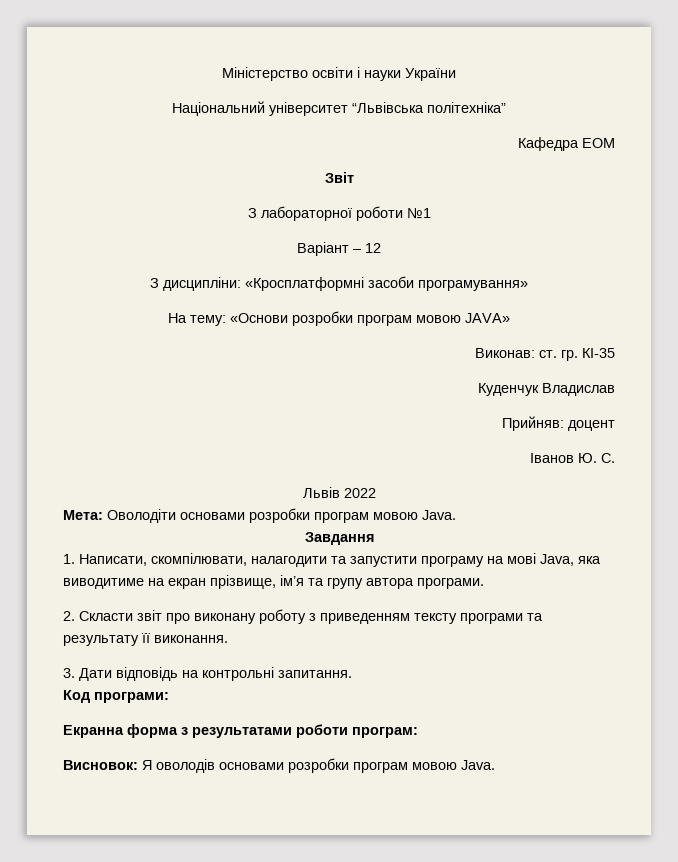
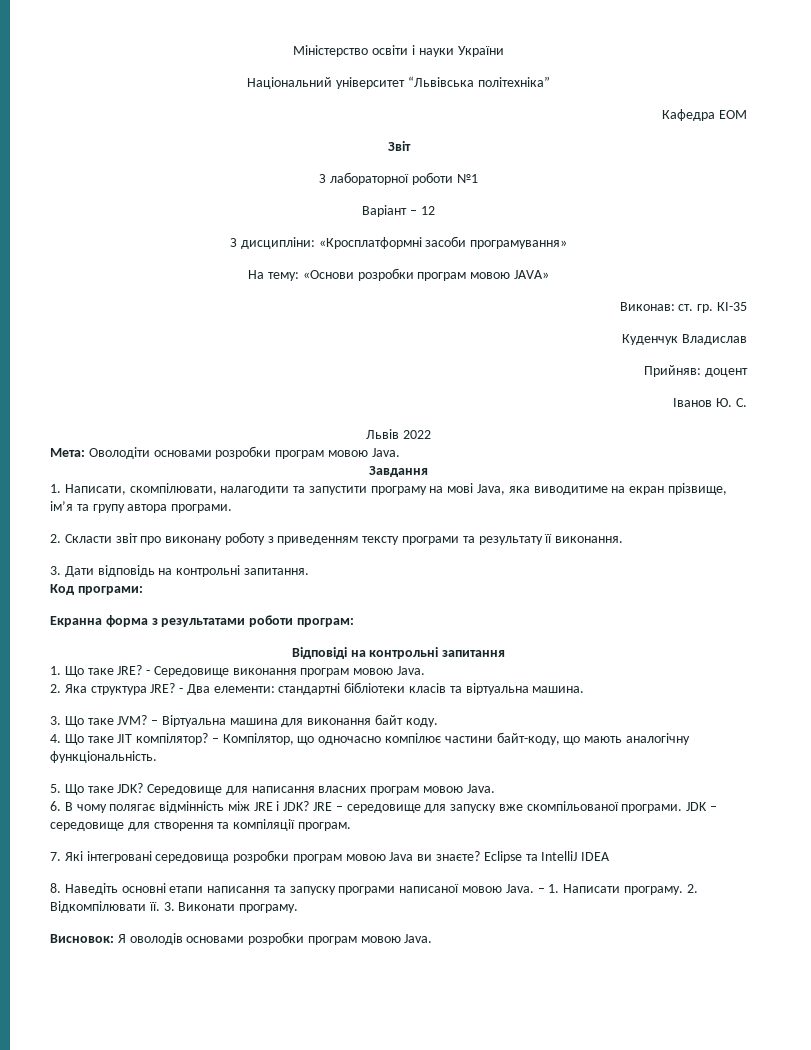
+ Відповіді на контрольні запитання
+ 1. Що таке JRE? - Середовище виконання програм мовою Java.
+ 2. Яка структура JRE? - Два елементи: стандартні бібліотеки класів та віртуальна машина.
+ 3. Що таке JVM? – Віртуальна машина для виконання байт коду.
+ 4. Що таке JIT компілятор? – Компілятор, що одночасно компілює частини байт-коду, що мають аналогічну функціональність.
+ 5. Що таке JDK? Середовище для написання власних програм мовою Java.
+ 6. В чому полягає відмінність між JRE і JDK? JRE – середовище для запуску вже скомпільованої програми. JDK – середовище для створення та компіляції програм.
+ 7. Які інтегровані середовища розробки програм мовою Java ви знаєте? Eclipse та IntelliJ IDEA
+ 8. Наведіть основні етапи написання та запуску програми написаної мовою Java. – 1. Написати програму. 2. Відкомпілювати її. 3. Виконати програму.

